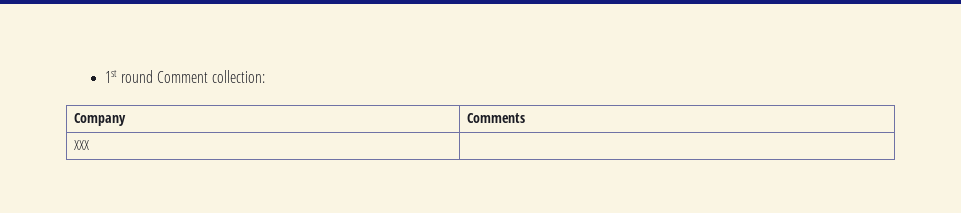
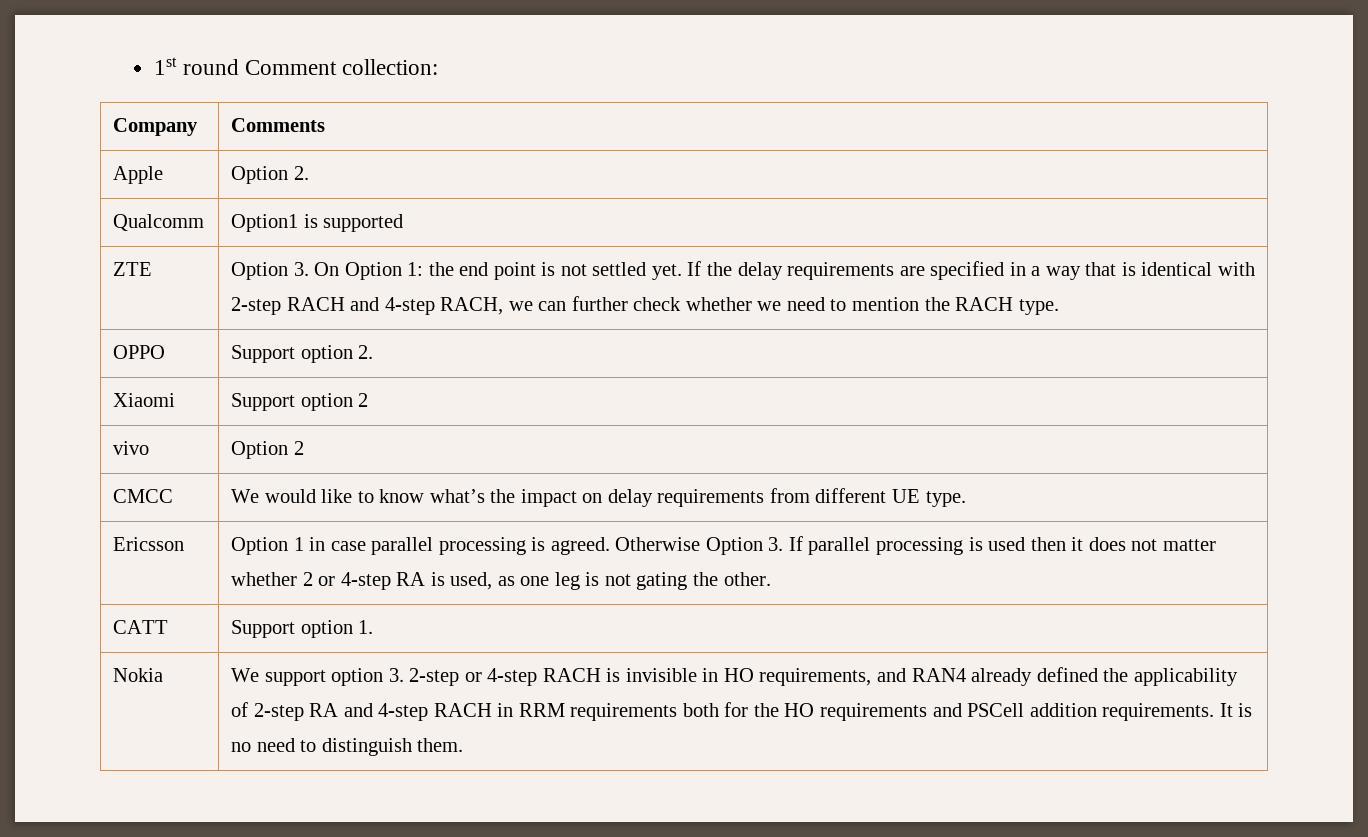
- XXX |
+ Apple | Option 2.
+ Qualcomm | Option1 is supported
+ ZTE | Option 3. On Option 1: the end point is not settled yet. If the delay requirements are specified in a way that is identical with 2-step RACH and 4-step RACH, we can further check whether we need to mention the RACH type.
+ OPPO | Support option 2.
+ Xiaomi | Support option 2
+ vivo | Option 2
+ CMCC | We would like to know what’s the impact on delay requirements from different UE type.
+ Ericsson | Option 1 in case parallel processing is agreed. Otherwise Option 3. If parallel processing is used then it does not matter whether 2 or 4-step RA is used, as one leg is not gating the other.
+ CATT | Support option 1.
+ Nokia | We support option 3. 2-step or 4-step RACH is invisible in HO requirements, and RAN4 already defined the applicability of 2-step RA and 4-step RACH in RRM requirements both for the HO requirements and PSCell addition requirements. It is no need to distinguish them.

